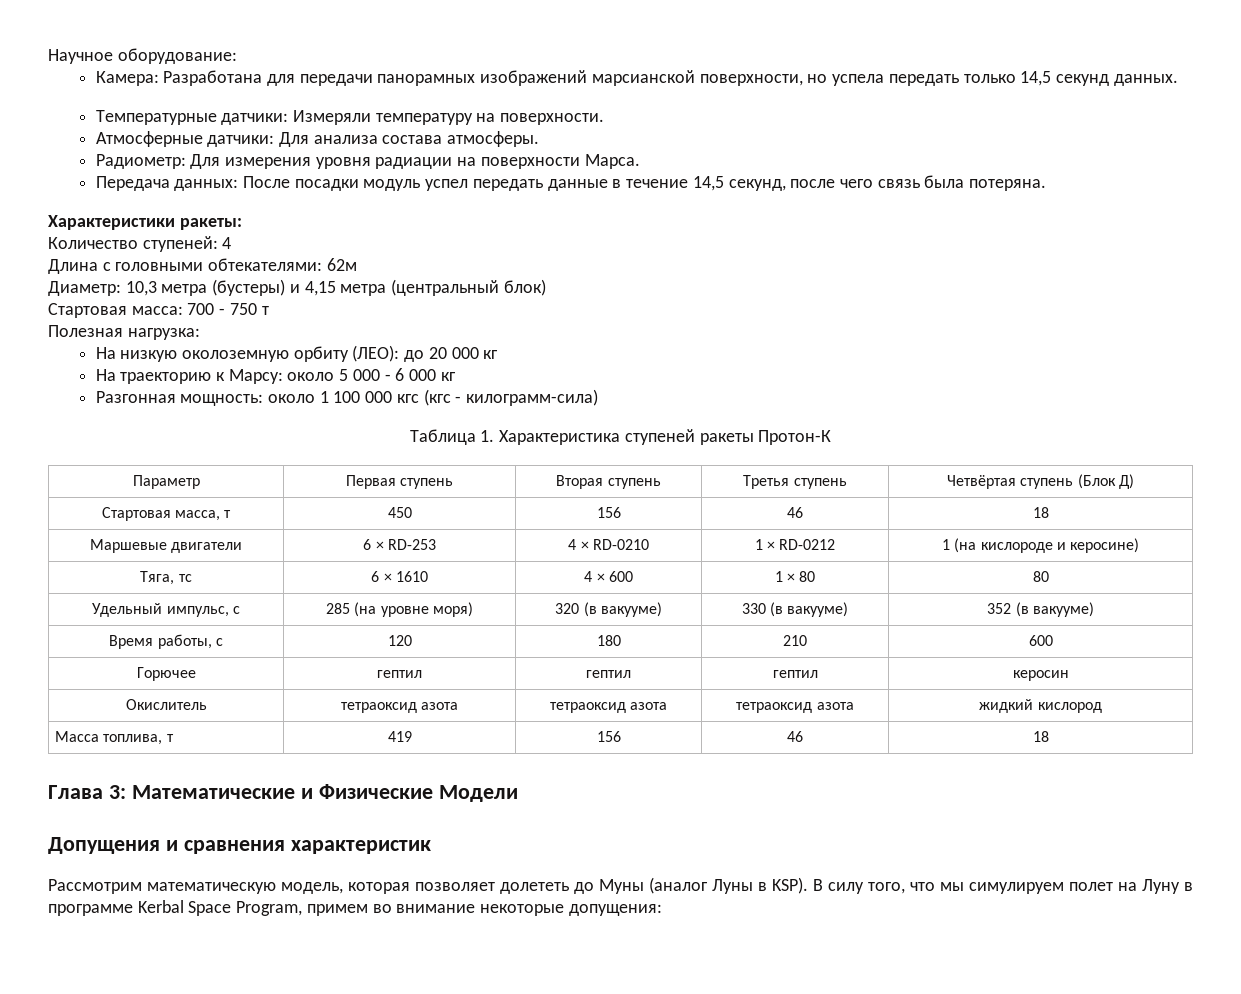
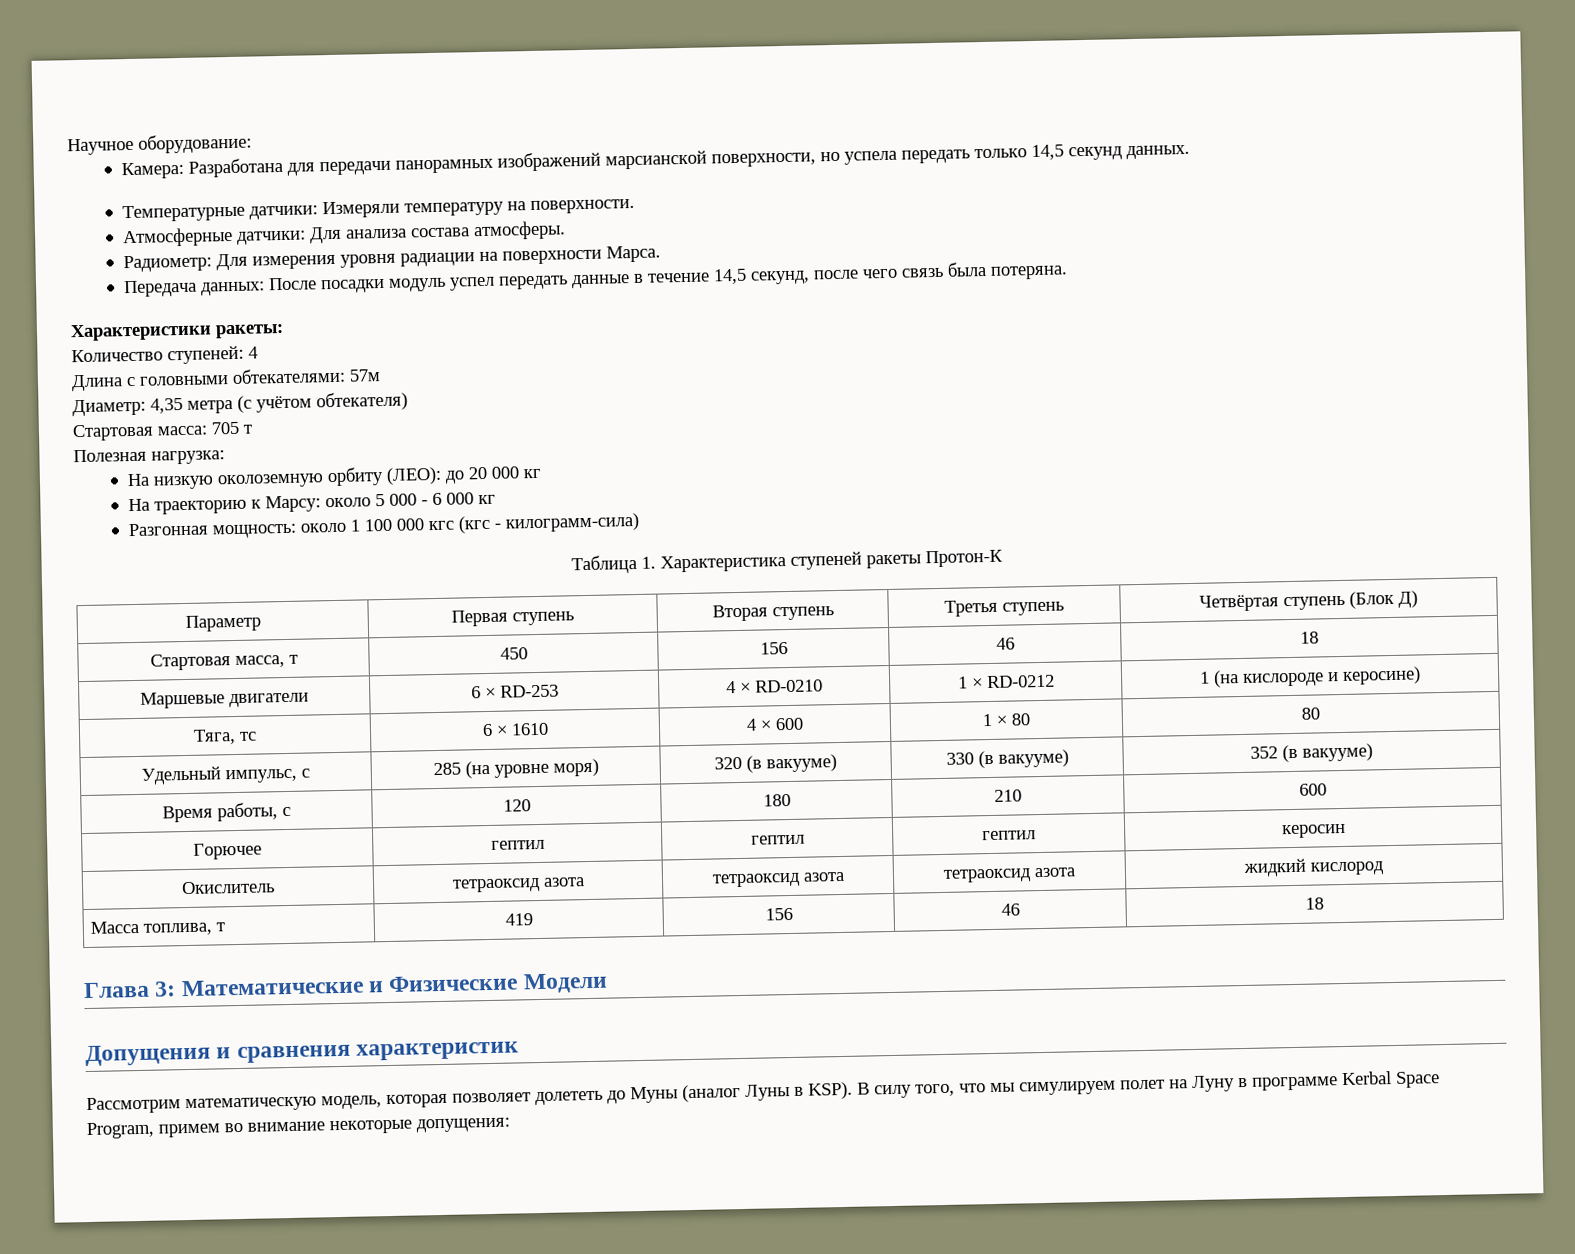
- Длина с головными обтекателями: 62м
+ Длина с головными обтекателями: 57м
- Диаметр: 10,3 метра (бустеры) и 4,15 метра (центральный блок)
+ Диаметр: 4,35 метра (с учётом обтекателя)
- Стартовая масса: 700 - 750 т
+ Стартовая масса: 705 т

